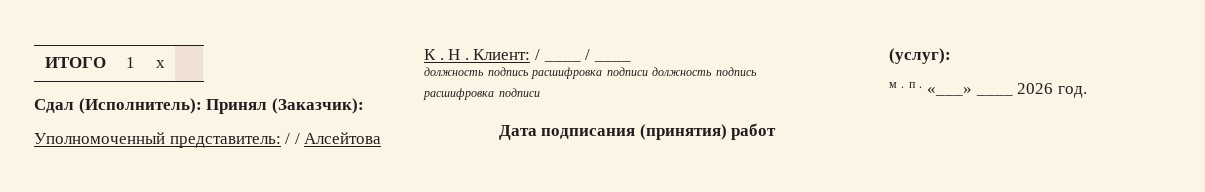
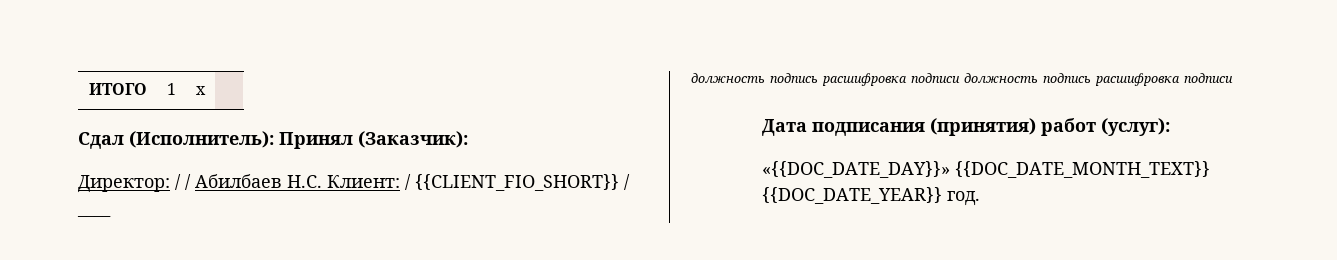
- Уполномоченный представитель: / / Алсейтова К . Н . Клиент: / ____ / ____
+ Директор: / / Абилбаев Н.С. Клиент: / {{CLIENT_FIO_SHORT}} / ____
- м . п . «___» ____ 2026 год.
+ «{{DOC_DATE_DAY}}» {{DOC_DATE_MONTH_TEXT}} {{DOC_DATE_YEAR}} год.

